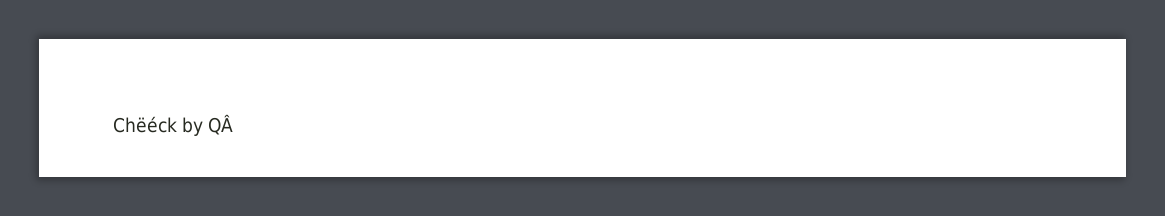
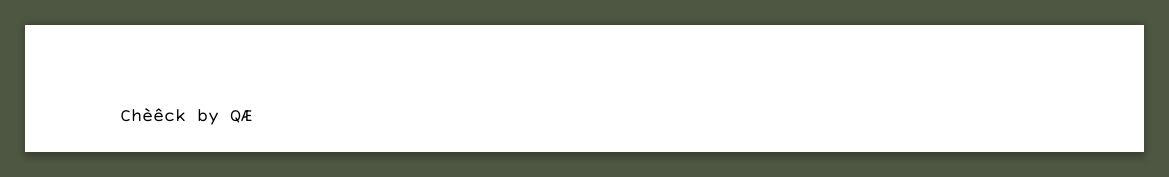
- Chëéck by QÂ
+ Chèêck by QÆ

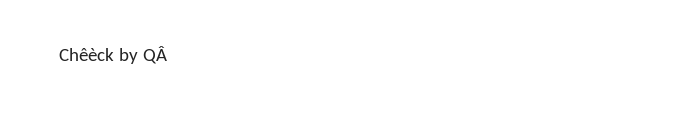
- Chèêck by QÆ
+ Chêèck by QÂ

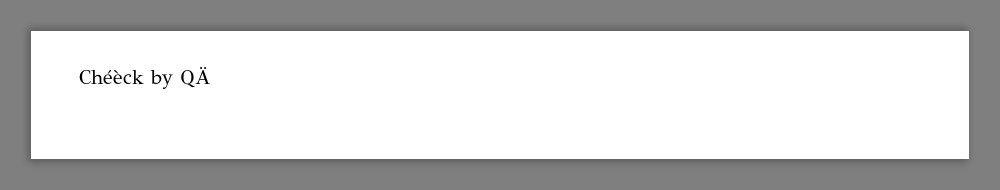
- Chêèck by QÂ
+ Chéèck by QÄ

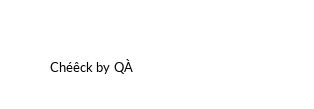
- Chéèck by QÄ
+ Chéêck by QÀ

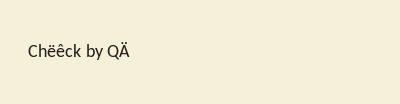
- Chéêck by QÀ
+ Chëêck by QÄ

